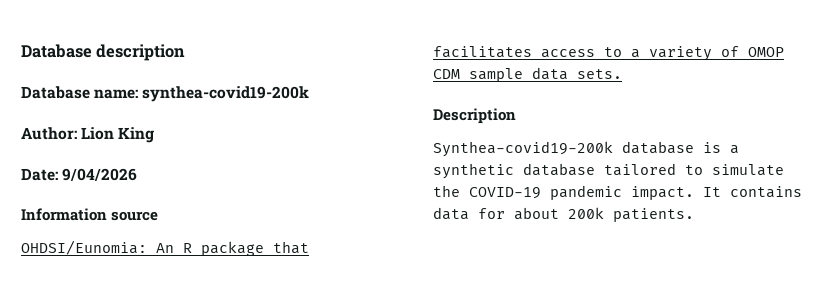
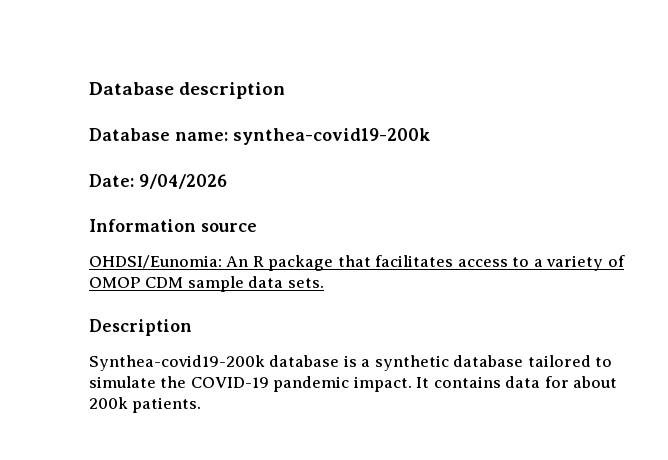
- Author: Lion King

